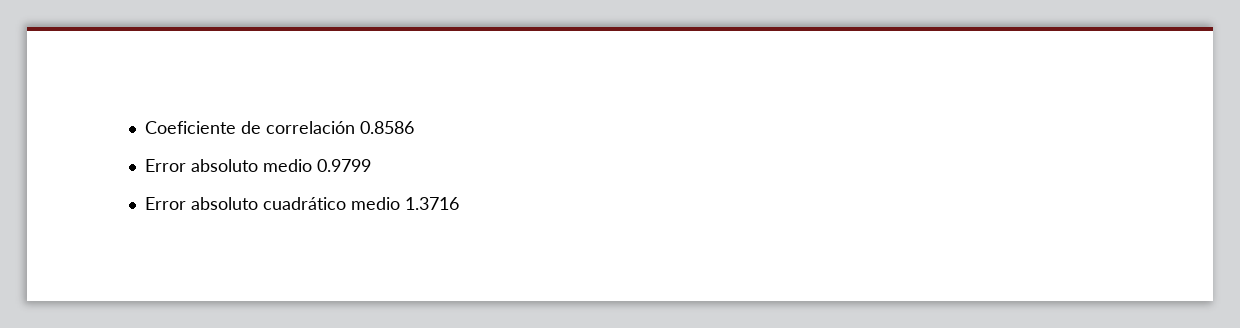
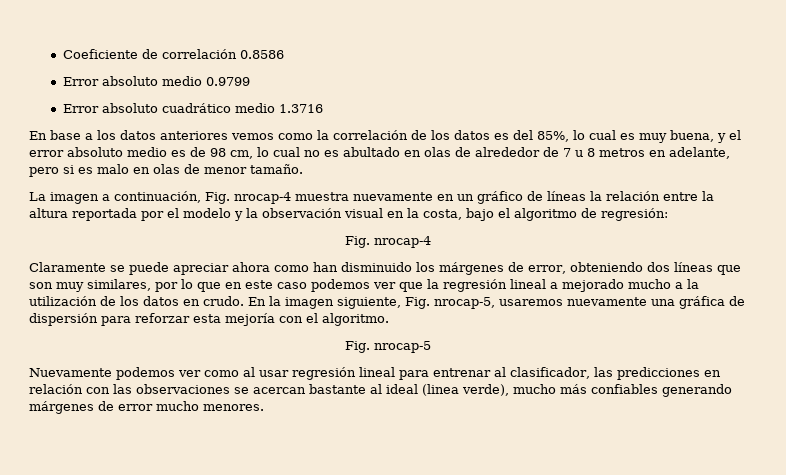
+ En base a los datos anteriores vemos como la correlación de los datos es del 85%, lo cual es muy buena, y el error absoluto medio es de 98 cm, lo cual no es abultado en olas de alrededor de 7 u 8 metros en adelante, pero si es malo en olas de menor tamaño.
+ La imagen a continuación, Fig. nrocap-4 muestra nuevamente en un gráfico de líneas la relación entre la altura reportada por el modelo y la observación visual en la costa, bajo el algoritmo de regresión:
+ Fig. nrocap-4
+ Claramente se puede apreciar ahora como han disminuido los márgenes de error, obteniendo dos líneas que son muy similares, por lo que en este caso podemos ver que la regresión lineal a mejorado mucho a la utilización de los datos en crudo. En la imagen siguiente, Fig. nrocap-5, usaremos nuevamente una gráfica de dispersión para reforzar esta mejoría con el algoritmo.
+ Fig. nrocap-5
+ Nuevamente podemos ver como al usar regresión lineal para entrenar al clasificador, las predicciones en relación con las observaciones se acercan bastante al ideal (linea verde), mucho más confiables generando márgenes de error mucho menores.

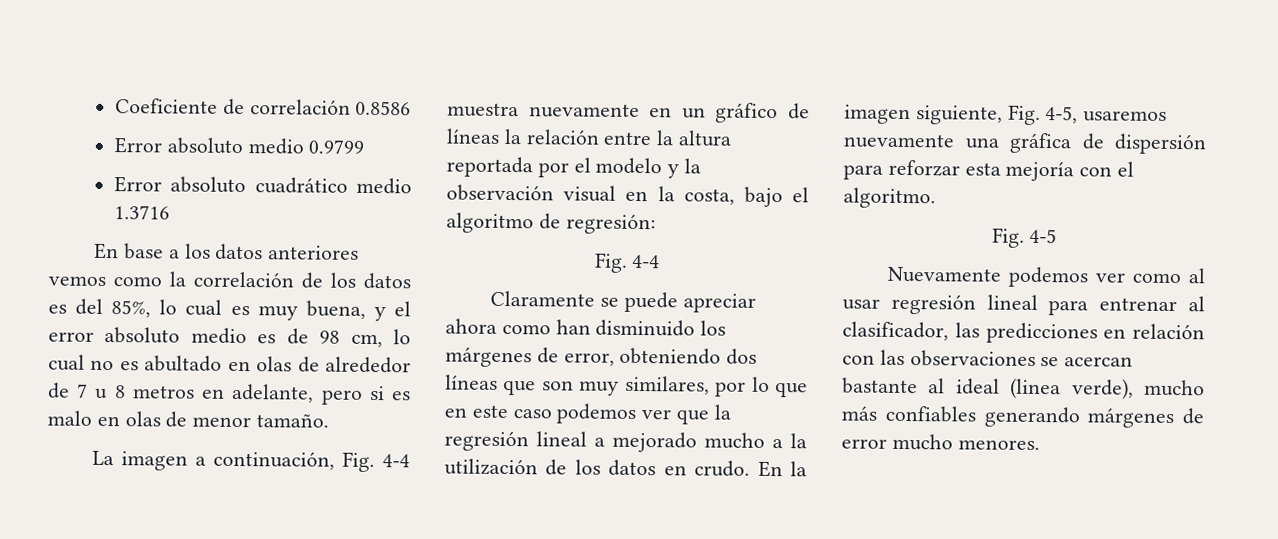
- La imagen a continuación, Fig. nrocap-4 muestra nuevamente en un gráfico de líneas la relación entre la altura reportada por el modelo y la observación visual en la costa, bajo el algoritmo de regresión:
- Fig. nrocap-4
+ La imagen a continuación, Fig. 4-4 muestra nuevamente en un gráfico de líneas la relación entre la altura reportada por el modelo y la observación visual en la costa, bajo el algoritmo de regresión:
+ Fig. 4-4
- En la imagen siguiente, Fig. nrocap-5, usaremos nuevamente una gráfica de dispersión para reforzar esta mejoría con el algoritmo.
+ En la imagen siguiente, Fig. 4-5, usaremos nuevamente una gráfica de dispersión para reforzar esta mejoría con el algoritmo.
- Fig. nrocap-5
+ Fig. 4-5

